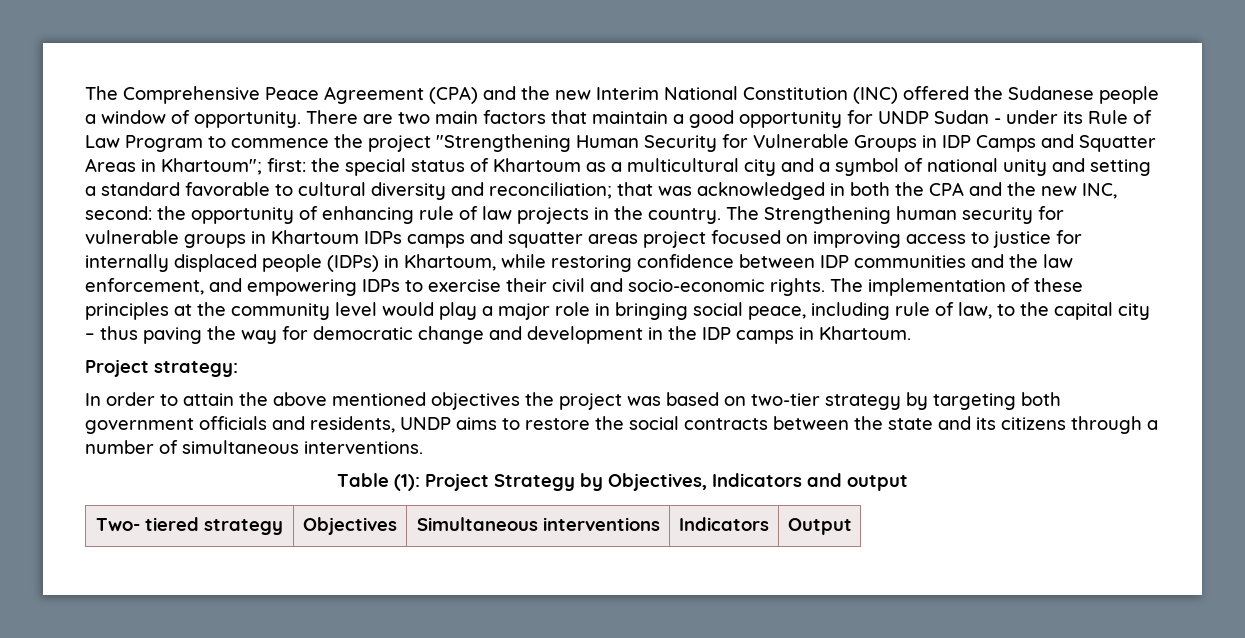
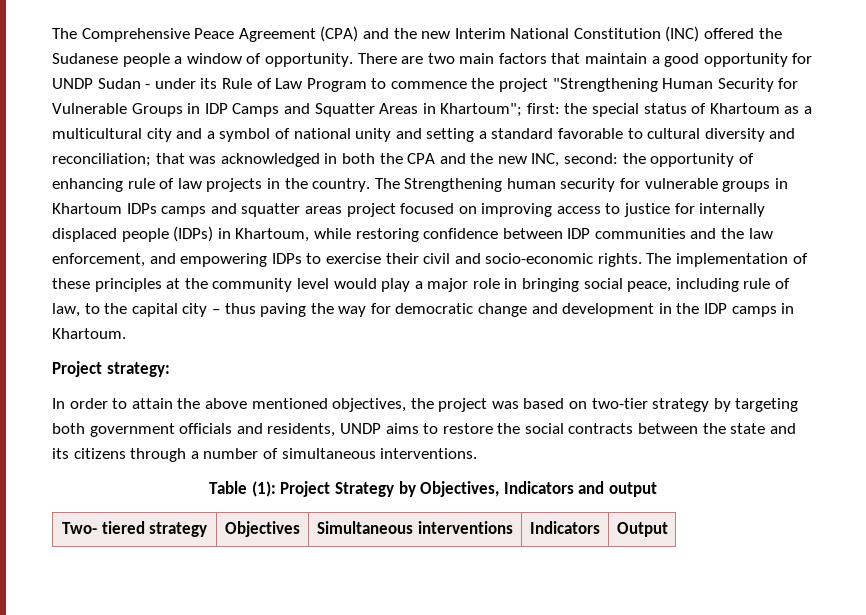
- In order to attain the above mentioned objectives the project was based on two-tier strategy by targeting both government officials and residents, UNDP aims to restore the social contracts between the state and its citizens through a number of simultaneous interventions.
+ In order to attain the above mentioned objectives, the project was based on two-tier strategy by targeting both government officials and residents, UNDP aims to restore the social contracts between the state and its citizens through a number of simultaneous interventions.

